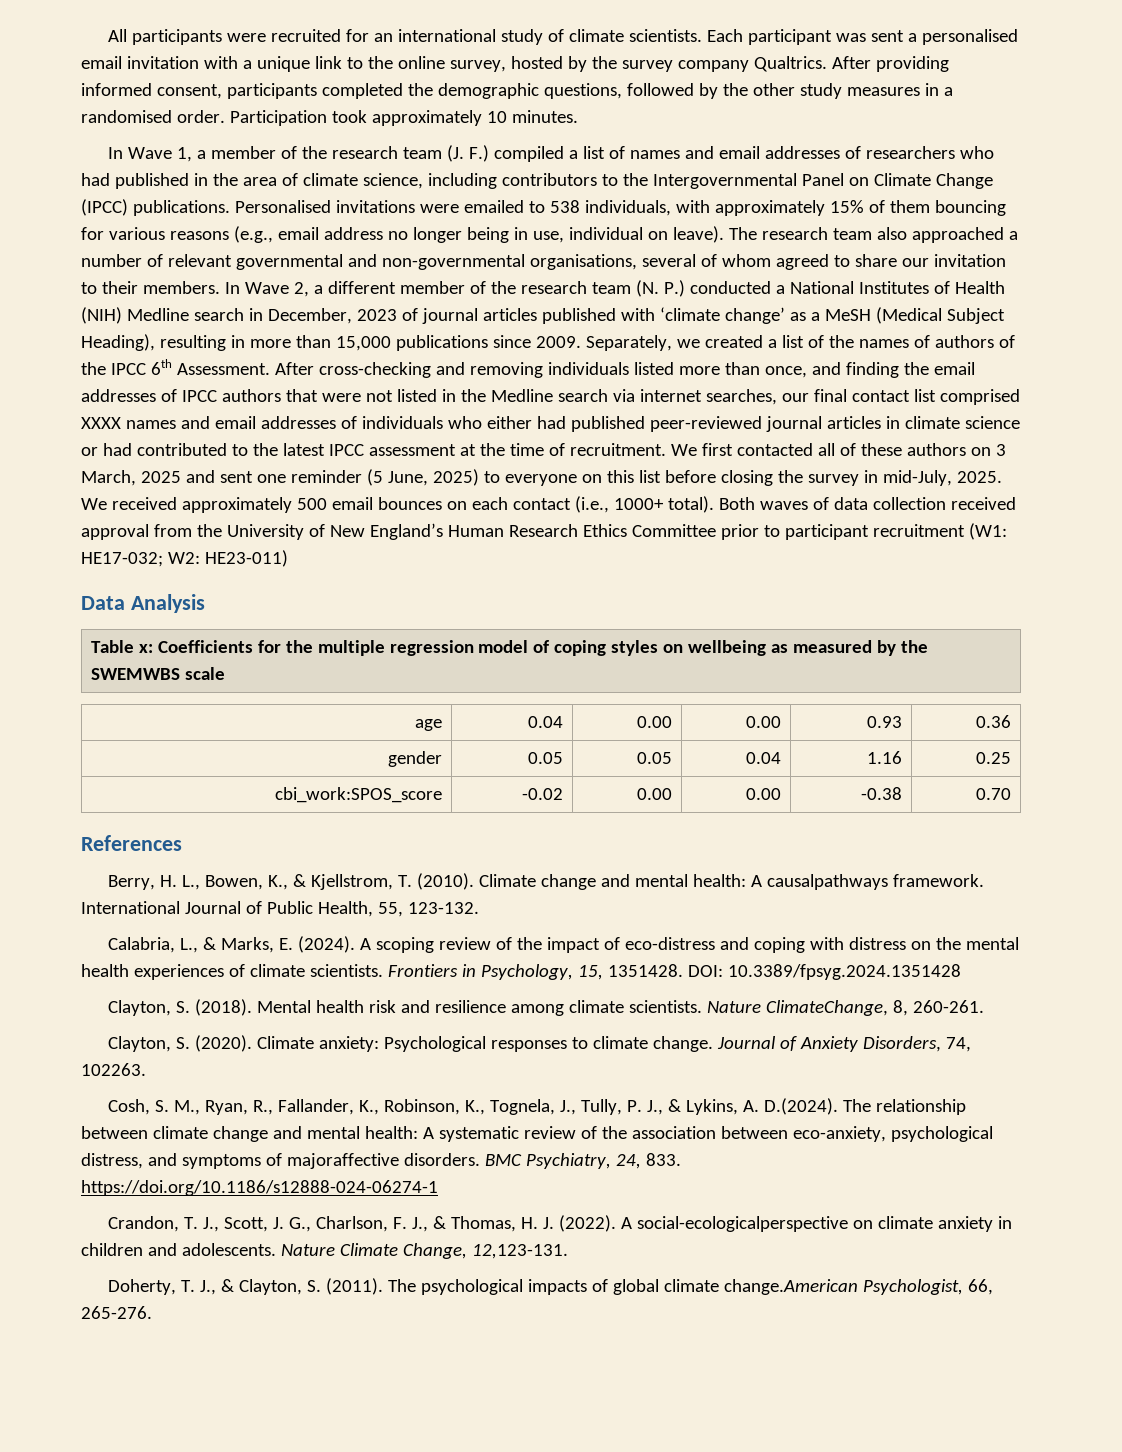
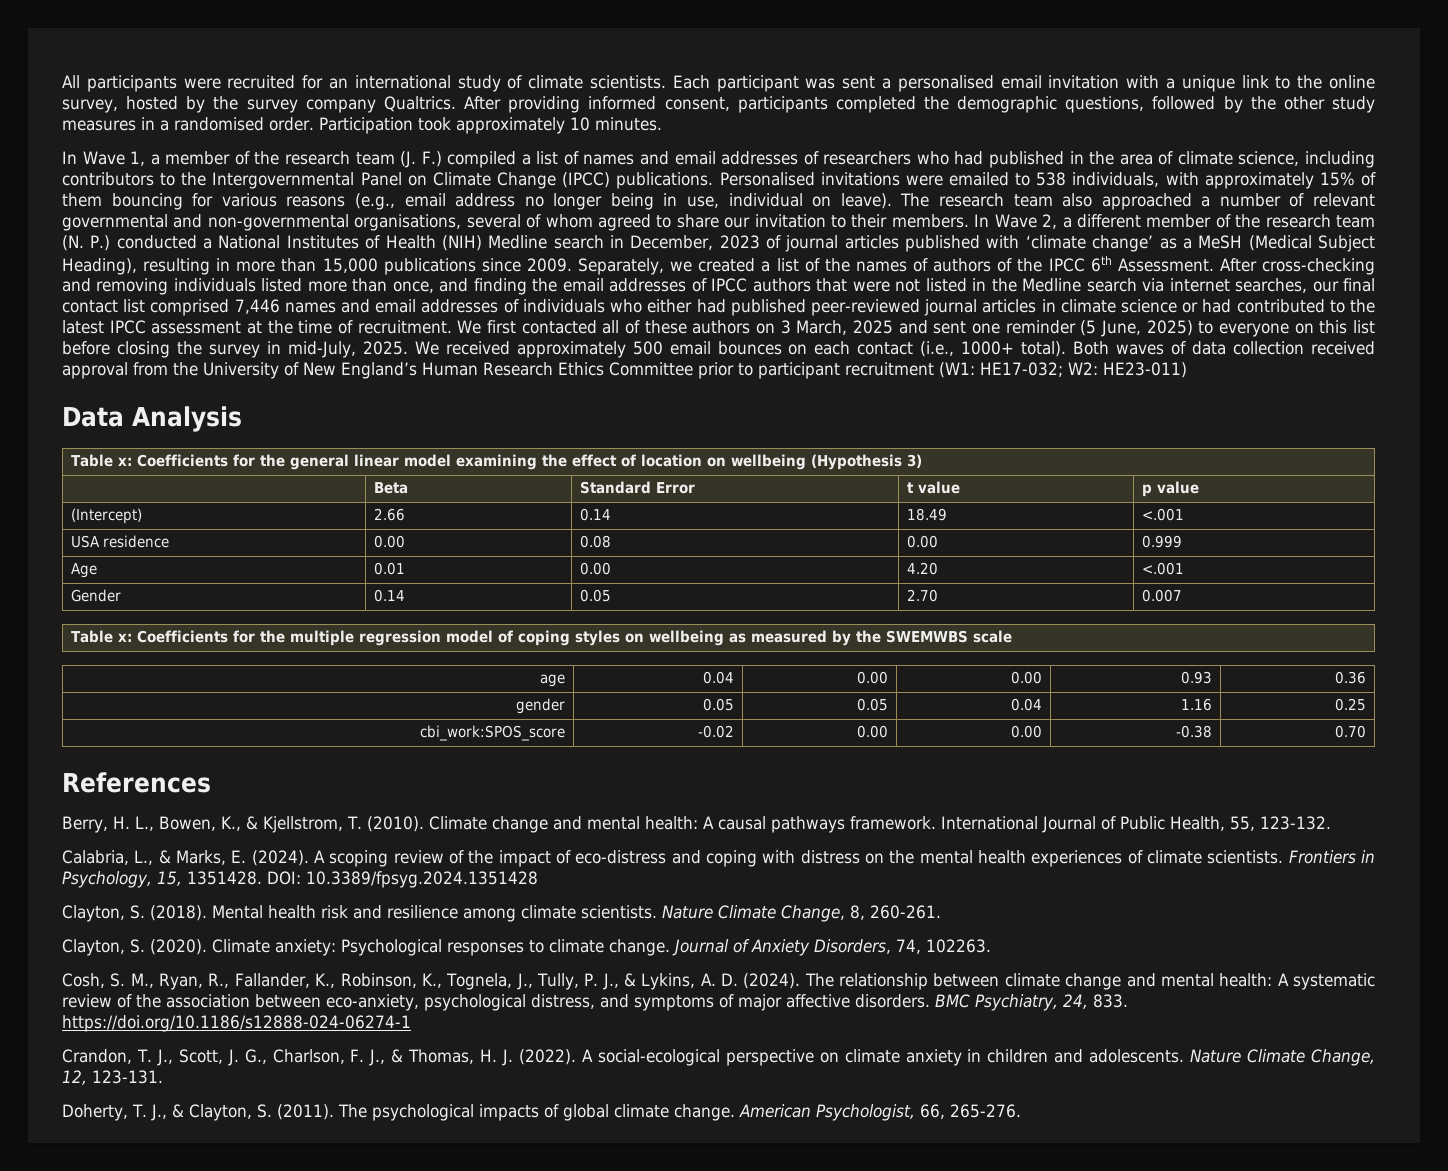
- After cross-checking and removing individuals listed more than once, and finding the email addresses of IPCC authors that were not listed in the Medline search via internet searches, our final contact list comprised XXXX names and email addresses of individuals who either had published peer-reviewed journal articles in climate science or had contributed to the latest IPCC assessment at the time of recruitment.
+ After cross-checking and removing individuals listed more than once, and finding the email addresses of IPCC authors that were not listed in the Medline search via internet searches, our final contact list comprised 7,446 names and email addresses of individuals who either had published peer-reviewed journal articles in climate science or had contributed to the latest IPCC assessment at the time of recruitment.
+ Table x: Coefficients for the general linear model examining the effect of location on wellbeing (Hypothesis 3)
+ | Beta | Standard Error | t value | p value
+ (Intercept) | 2.66 | 0.14 | 18.49 | <.001
+ USA residence | 0.00 | 0.08 | 0.00 | 0.999
+ Age | 0.01 | 0.00 | 4.20 | <.001
+ Gender | 0.14 | 0.05 | 2.70 | 0.007
- Climate change and mental health: A causalpathways framework.
+ Climate change and mental health: A causal pathways framework.
- Nature ClimateChange, 8, 260-261.
+ Nature Climate Change, 8, 260-261.
- Cosh, S. M., Ryan, R., Fallander, K., Robinson, K., Tognela, J., Tully, P. J., & Lykins, A. D.(2024). The relationship between climate change and mental health: A systematic review of the association between eco-anxiety, psychological distress, and symptoms of majoraffective disorders.
+ Cosh, S. M., Ryan, R., Fallander, K., Robinson, K., Tognela, J., Tully, P. J., & Lykins, A. D. (2024). The relationship between climate change and mental health: A systematic review of the association between eco-anxiety, psychological distress, and symptoms of major affective disorders.
- A social-ecologicalperspective on climate anxiety in children and adolescents.
+ A social-ecological perspective on climate anxiety in children and adolescents.
- Nature Climate Change, 12,123-131.
+ Nature Climate Change, 12, 123-131.
- The psychological impacts of global climate change.American Psychologist, 66, 265-276.
+ The psychological impacts of global climate change. American Psychologist, 66, 265-276.

